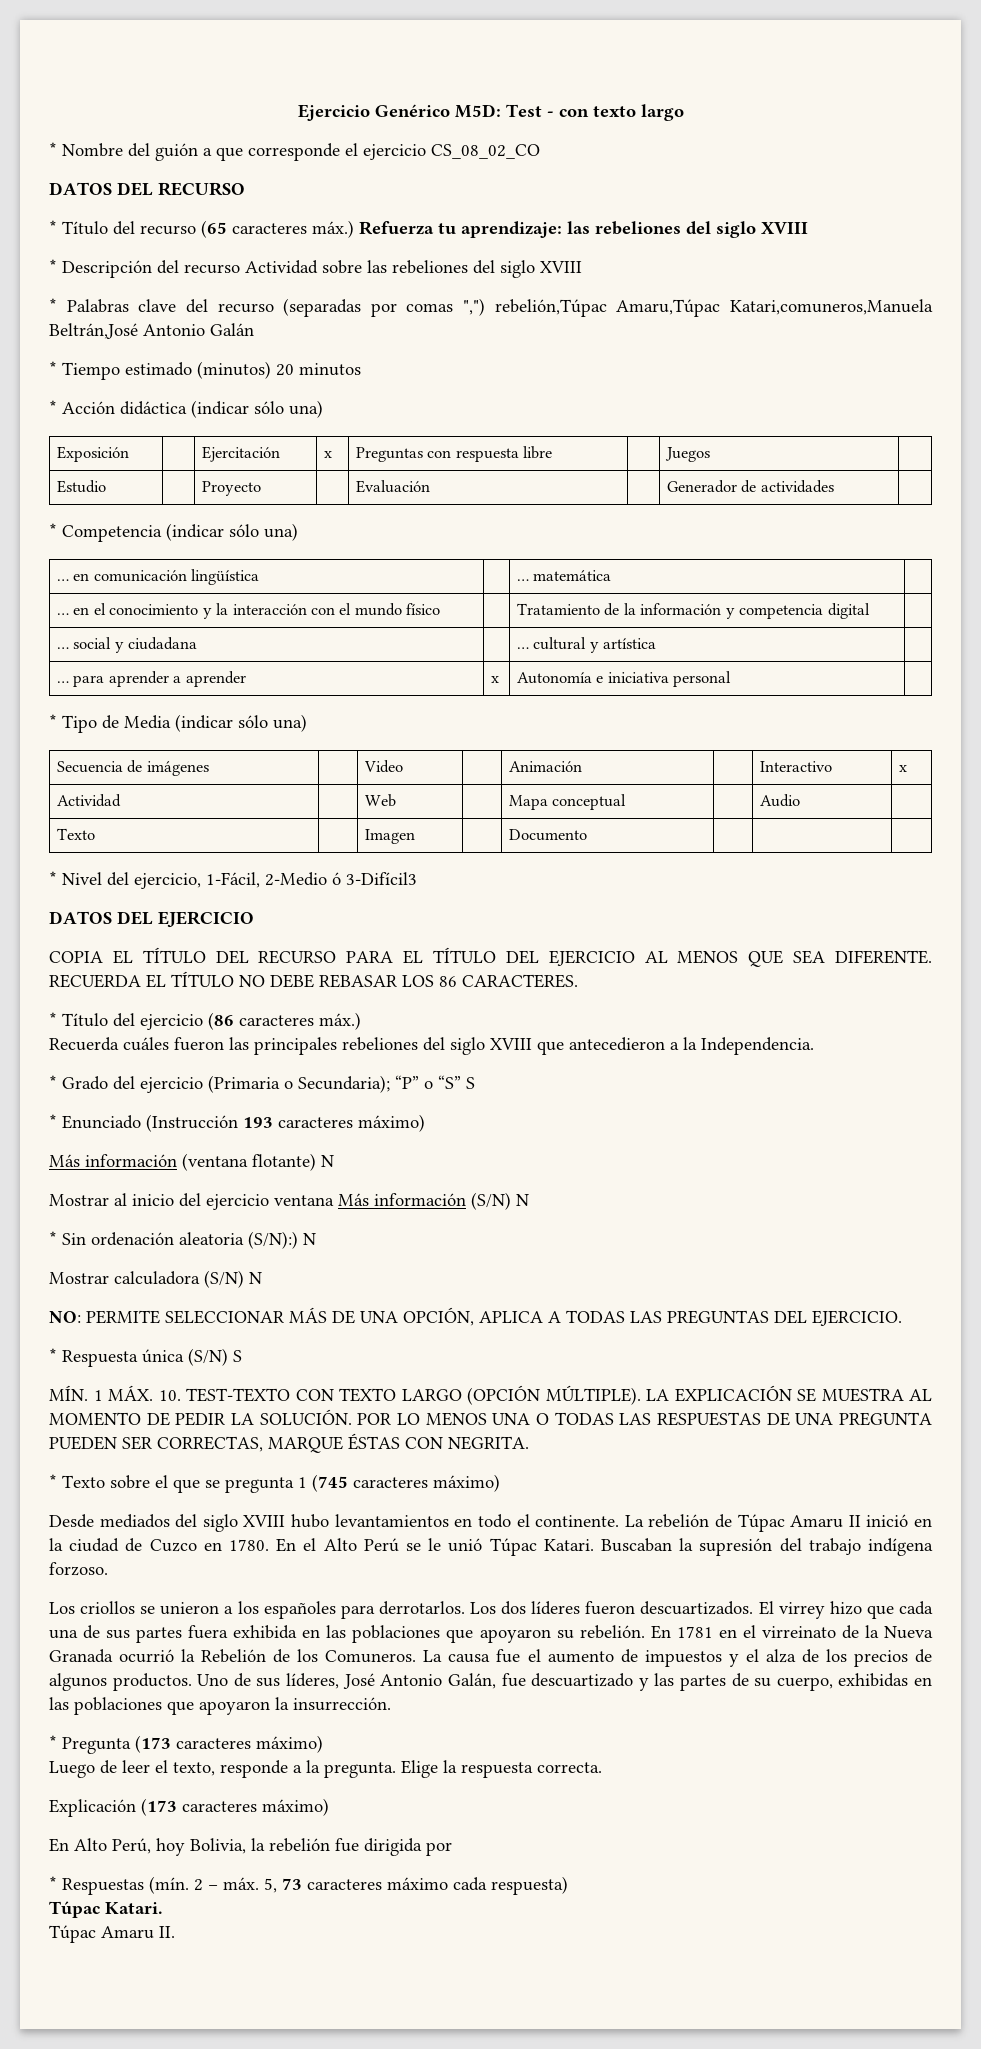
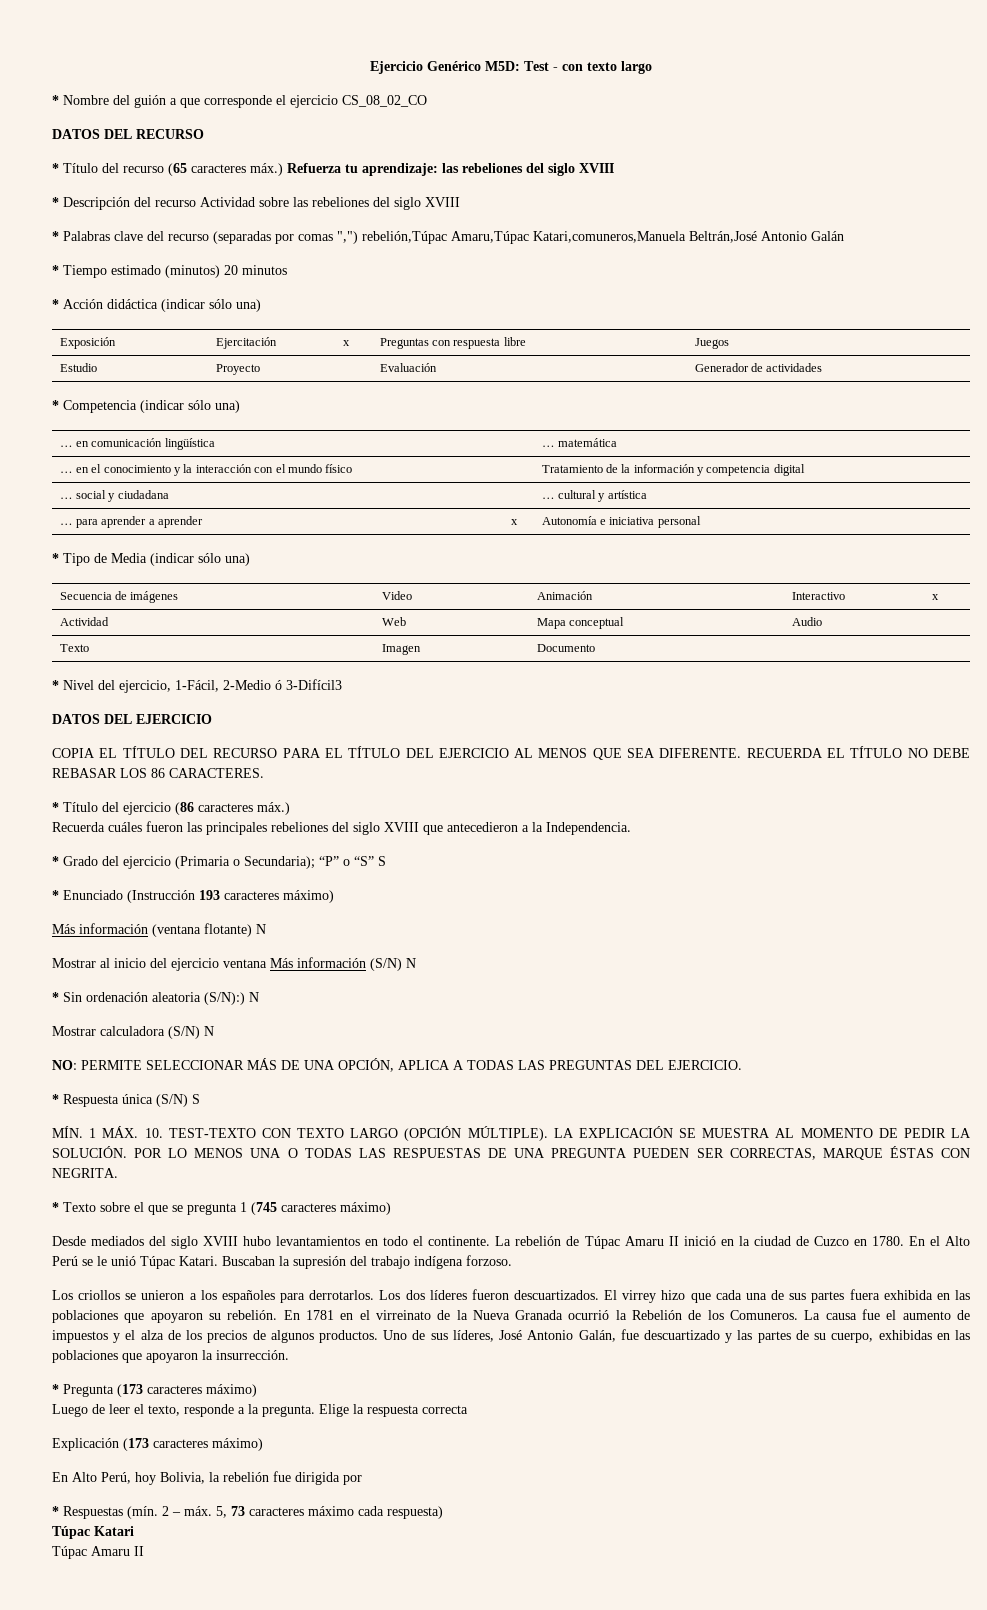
- Elige la respuesta correcta.
+ Elige la respuesta correcta
  5, 73 caracteres máximo cada respuesta)
- Túpac Katari.
- Túpac Amaru II.
+ Túpac Katari
+ Túpac Amaru II

